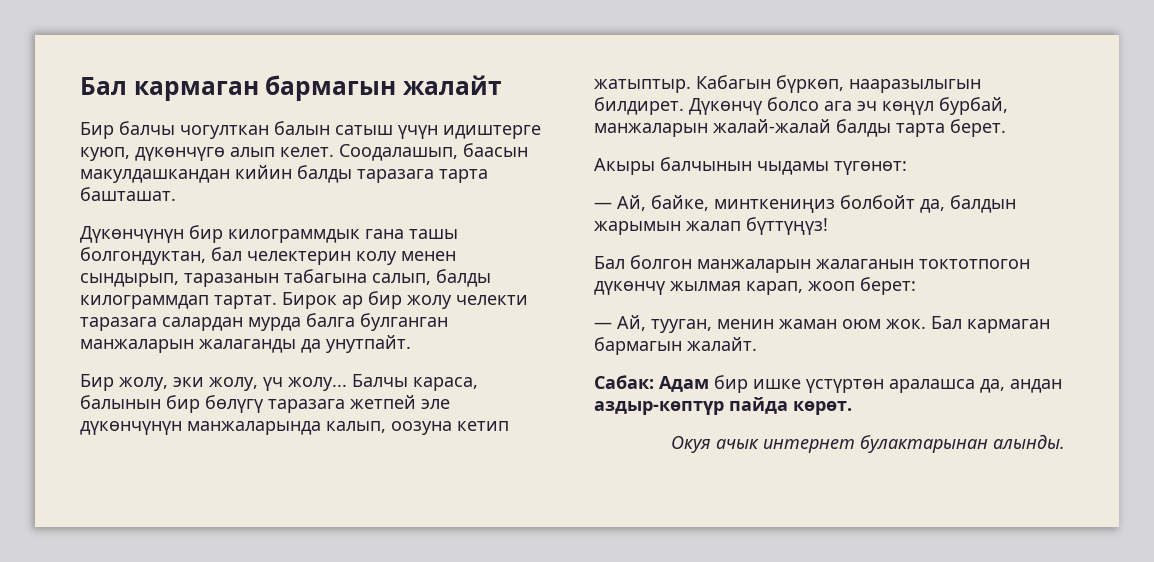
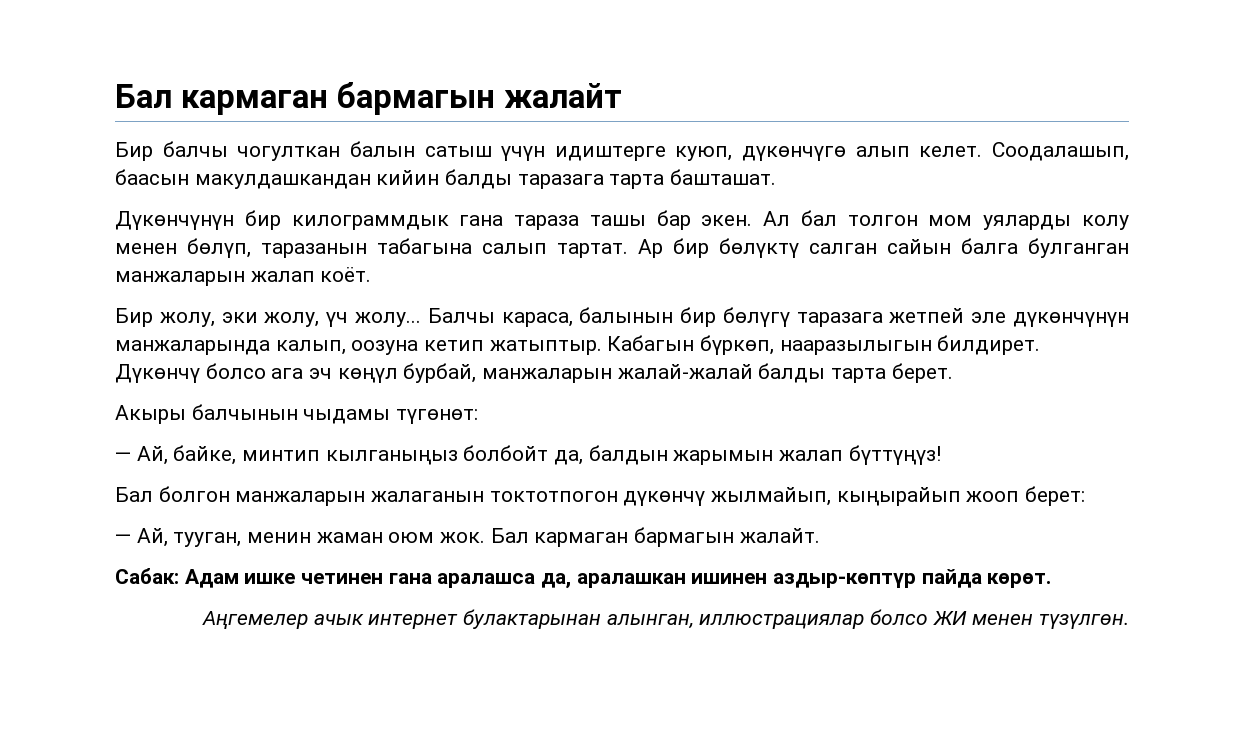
- Дүкөнчүнүн бир килограммдык гана ташы болгондуктан, бал челектерин колу менен сындырып, таразанын табагына салып, балды килограммдап тартат. Бирок ар бир жолу челекти таразага салардан мурда балга булганган манжаларын жалаганды да унутпайт.
+ Дүкөнчүнүн бир килограммдык гана тараза ташы бар экен. Ал бал толгон мом уяларды колу менен бөлүп, таразанын табагына салып тартат. Ар бир бөлүктү салган сайын балга булганган манжаларын жалап коёт.
- — Ай, байке, минткениңиз болбойт да, балдын жарымын жалап бүттүңүз!
+ — Ай, байке, минтип кылганыңыз болбойт да, балдын жарымын жалап бүттүңүз!
- Бал болгон манжаларын жалаганын токтотпогон дүкөнчү жылмая карап, жооп берет:
+ Бал болгон манжаларын жалаганын токтотпогон дүкөнчү жылмайып, кыңырайып жооп берет:
- Сабак: Адам бир ишке үстүртөн аралашса да, андан аздыр-көптүр пайда көрөт.
+ Сабак: Адам ишке четинен гана аралашса да, аралашкан ишинен аздыр-көптүр пайда көрөт.
- Окуя ачык интернет булактарынан алынды.
+ Аңгемелер ачык интернет булактарынан алынган, иллюстрациялар болсо ЖИ менен түзүлгөн.

